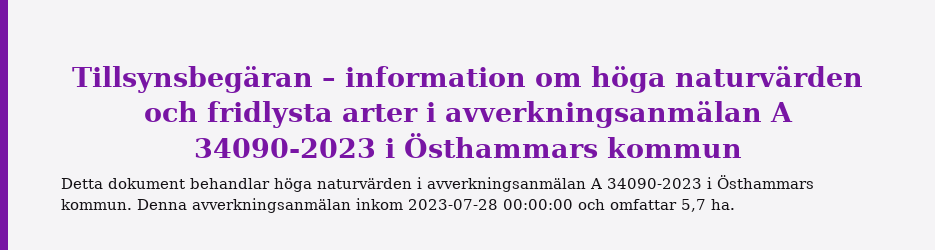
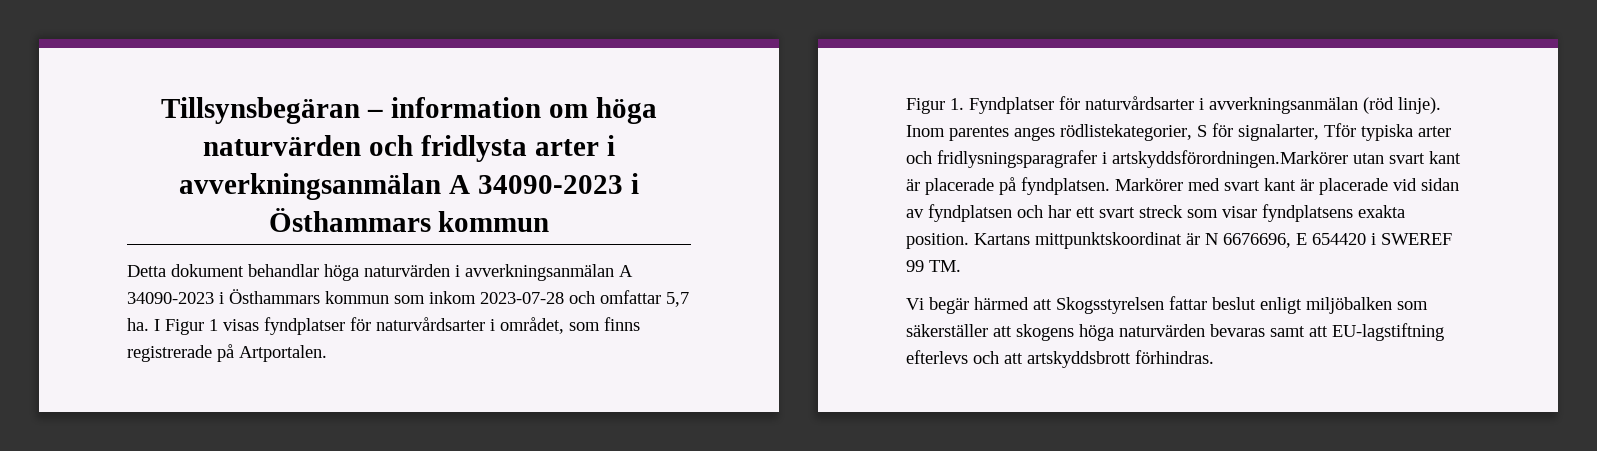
- Detta dokument behandlar höga naturvärden i avverkningsanmälan A 34090-2023 i Östhammars kommun. Denna avverkningsanmälan inkom 2023-07-28 00:00:00 och omfattar 5,7 ha.
+ Detta dokument behandlar höga naturvärden i avverkningsanmälan A 34090-2023 i Östhammars kommun som inkom 2023-07-28 och omfattar 5,7 ha.
+ I Figur 1 visas fyndplatser för naturvårdsarter i området, som finns registrerade på Artportalen.
+ Figur 1. Fyndplatser för naturvårdsarter i avverkningsanmälan (röd linje). Inom parentes anges rödlistekategorier, S för signalarter, Tför typiska arter och fridlysningsparagrafer i artskyddsförordningen.Markörer utan svart kant är placerade på fyndplatsen. Markörer med svart kant är placerade vid sidan av fyndplatsen och har ett svart streck som visar fyndplatsens exakta position. Kartans mittpunktskoordinat är N 6676696, E 654420 i SWEREF 99 TM.
+ Vi begär härmed att Skogsstyrelsen fattar beslut enligt miljöbalken som säkerställer att skogens höga naturvärden bevaras samt att EU-lagstiftning efterlevs och att artskyddsbrott förhindras.

